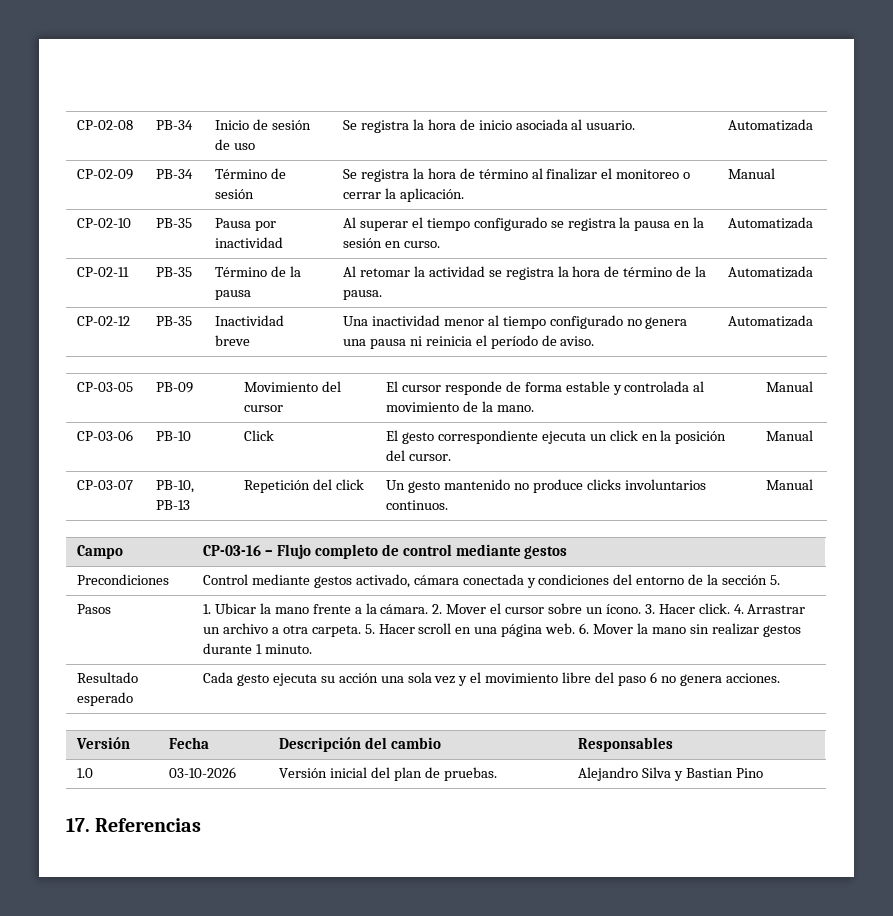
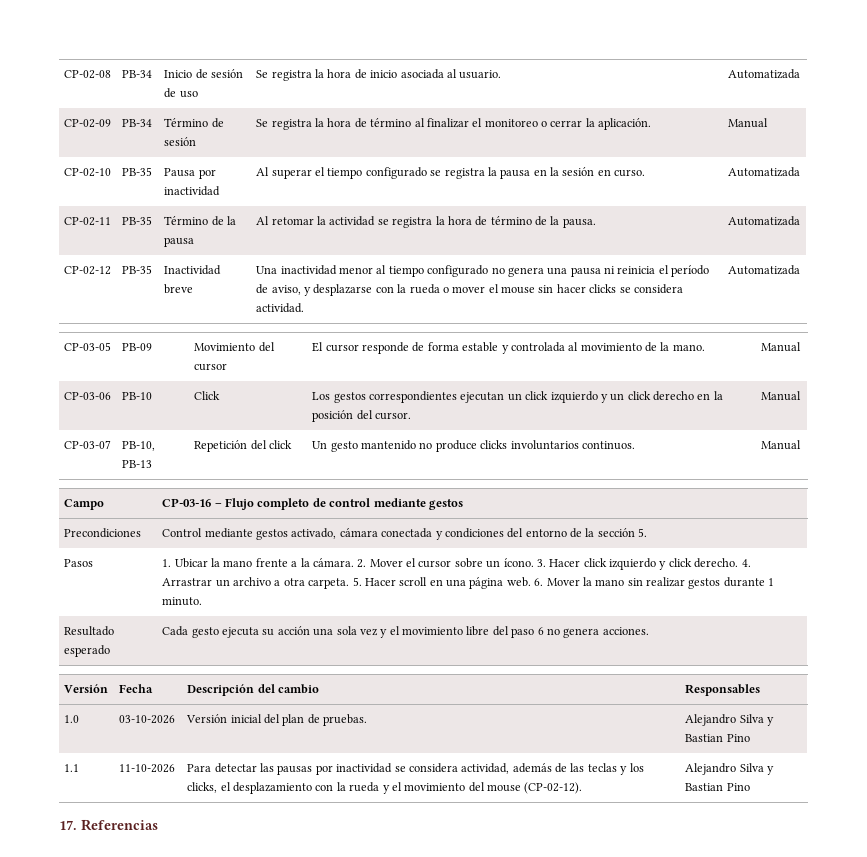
- CP-02-12 | PB-35 | Inactividad breve | Una inactividad menor al tiempo configurado no genera una pausa ni reinicia el período de aviso. | Automatizada
+ CP-02-12 | PB-35 | Inactividad breve | Una inactividad menor al tiempo configurado no genera una pausa ni reinicia el período de aviso, y desplazarse con la rueda o mover el mouse sin hacer clicks se considera actividad. | Automatizada
- CP-03-06 | PB-10 | Click | El gesto correspondiente ejecuta un click en la posición del cursor. | Manual
+ CP-03-06 | PB-10 | Click | Los gestos correspondientes ejecutan un click izquierdo y un click derecho en la posición del cursor. | Manual
- 3. Hacer click.
+ 3. Hacer click izquierdo y click derecho.
+ 1.1 | 11-10-2026 | Para detectar las pausas por inactividad se considera actividad, además de las teclas y los clicks, el desplazamiento con la rueda y el movimiento del mouse (CP-02-12). | Alejandro Silva y Bastian Pino

